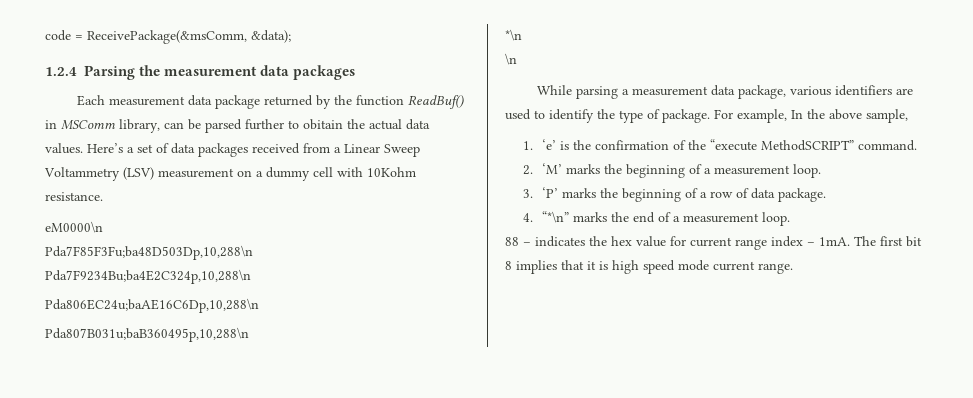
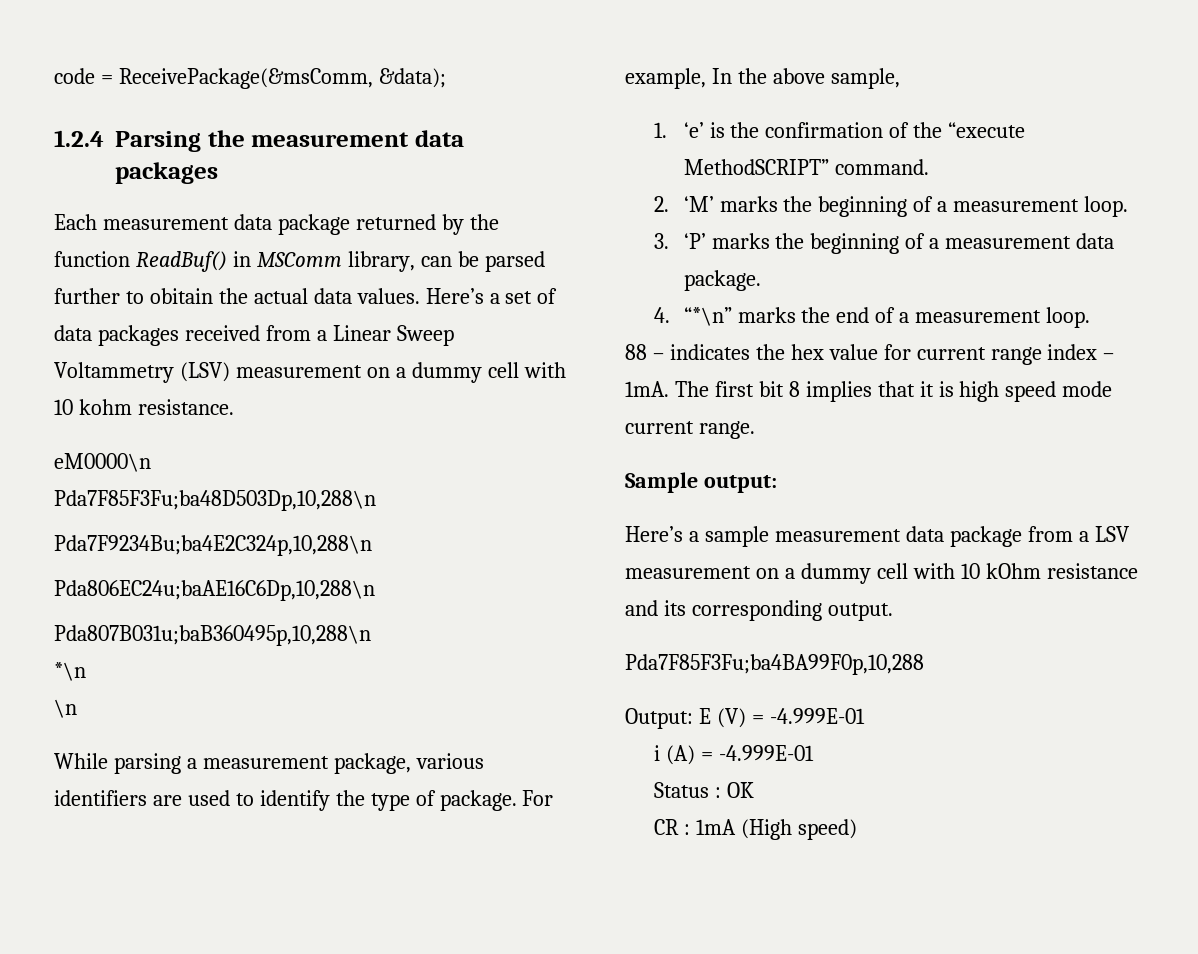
- Here’s a set of data packages received from a Linear Sweep Voltammetry (LSV) measurement on a dummy cell with 10Kohm resistance.
+ Here’s a set of data packages received from a Linear Sweep Voltammetry (LSV) measurement on a dummy cell with 10 kohm resistance.
- While parsing a measurement data package, various identifiers are used to identify the type of package.
+ While parsing a measurement package, various identifiers are used to identify the type of package.
- 3. ‘P’ marks the beginning of a row of data package.
+ 3. ‘P’ marks the beginning of a measurement data package.
+ Sample output:
+ Here’s a sample measurement data package from a LSV measurement on a dummy cell with 10 kOhm resistance and its corresponding output.
+ Pda7F85F3Fu;ba4BA99F0p,10,288
+ Output: E (V) = -4.999E-01
+ i (A) = -4.999E-01
+ Status : OK
+ CR : 1mA (High speed)

